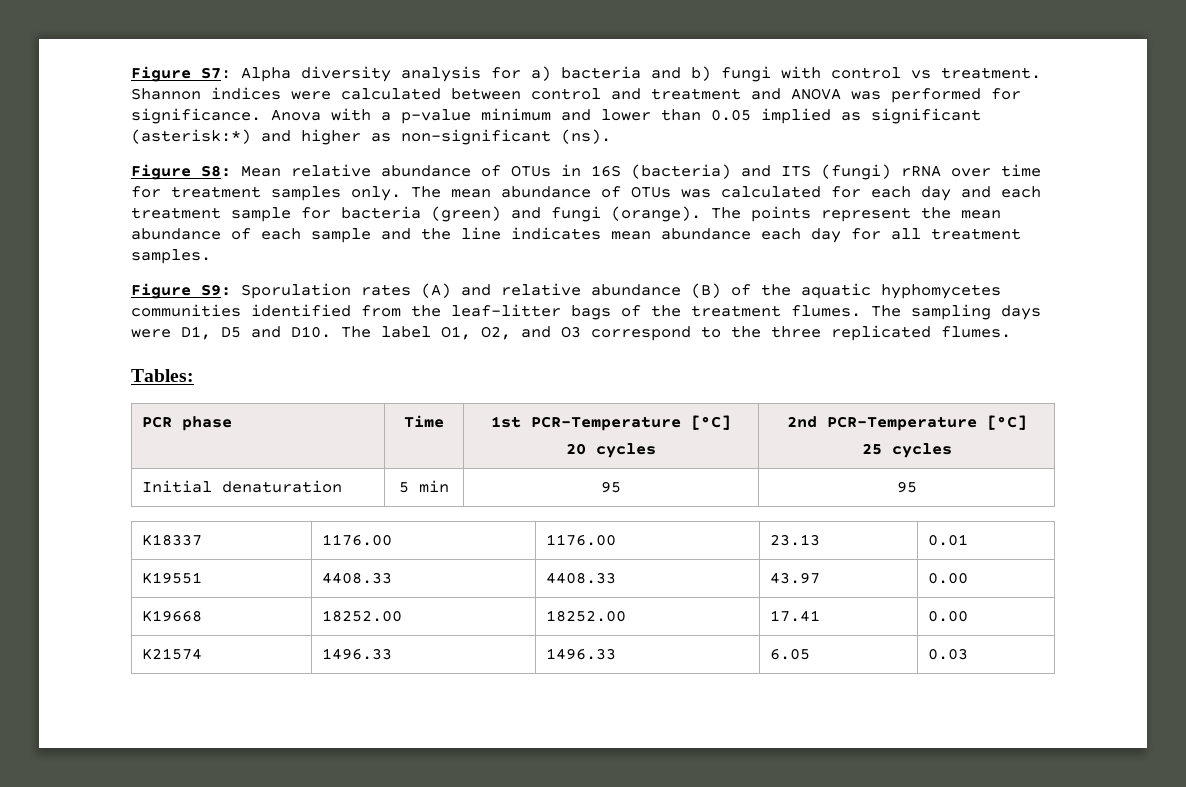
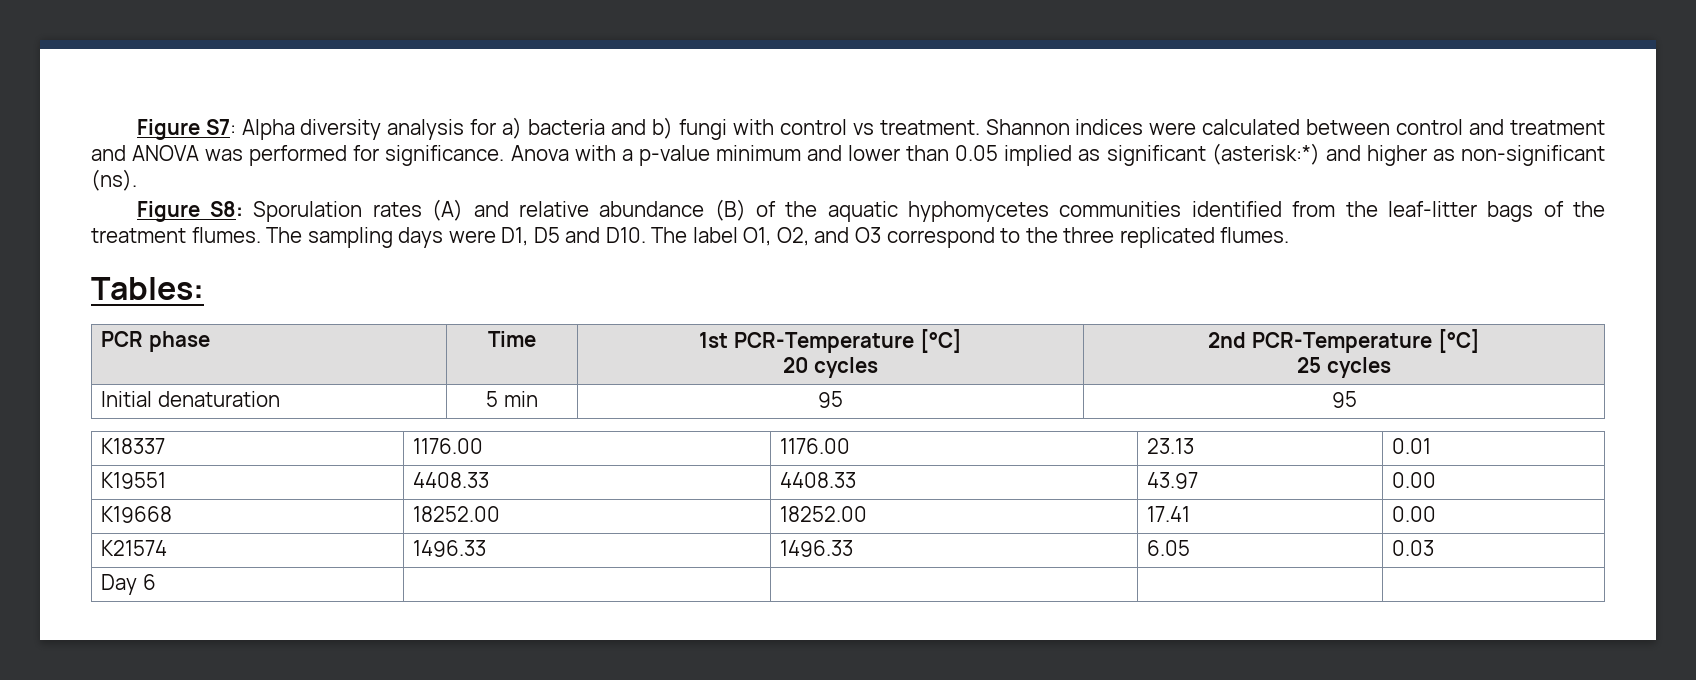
- Figure S8: Mean relative abundance of OTUs in 16S (bacteria) and ITS (fungi) rRNA over time for treatment samples only. The mean abundance of OTUs was calculated for each day and each treatment sample for bacteria (green) and fungi (orange). The points represent the mean abundance of each sample and the line indicates mean abundance each day for all treatment samples.
- Figure S9: Sporulation rates (A) and relative abundance (B) of the aquatic hyphomycetes communities identified from the leaf-litter bags of the treatment flumes.
+ Figure S8: Sporulation rates (A) and relative abundance (B) of the aquatic hyphomycetes communities identified from the leaf-litter bags of the treatment flumes.
+ Day 6 | | | |

